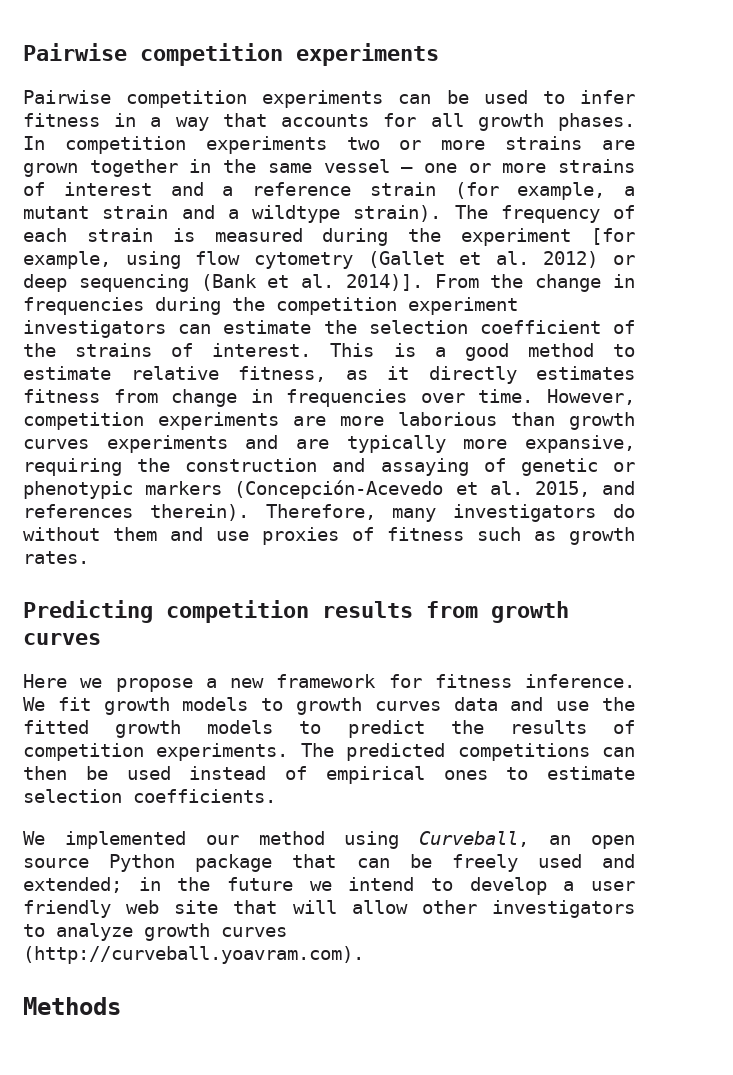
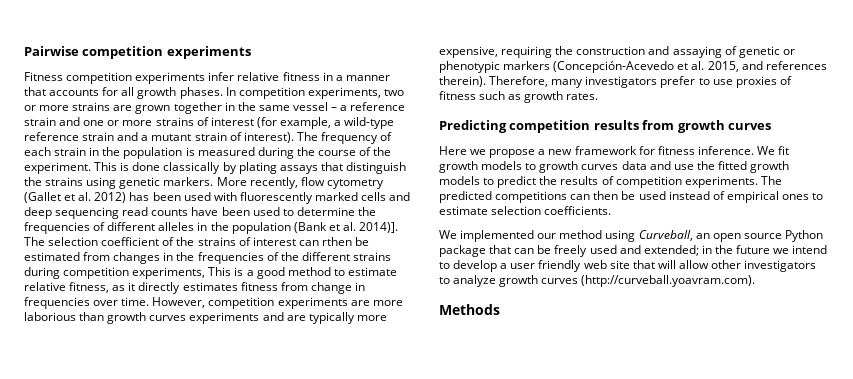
- Pairwise competition experiments can be used to infer fitness in a way that accounts for all growth phases.
+ Fitness competition experiments infer relative fitness in a manner that accounts for all growth phases.
- In competition experiments two or more strains are grown together in the same vessel – one or more strains of interest and a reference strain (for example, a mutant strain and a wildtype strain).
+ In competition experiments, two or more strains are grown together in the same vessel – a reference strain and one or more strains of interest (for example, a wild-type reference strain and a mutant strain of interest).
- The frequency of each strain is measured during the experiment [for example, using flow cytometry (Gallet et al. 2012) or deep sequencing (Bank et al. 2014)]. From the change in frequencies during the competition experiment investigators can estimate the selection coefficient of the strains of interest. This is a good method to estimate relative fitness, as it directly estimates fitness from change in frequencies over time.
+ The frequency of each strain in the population is measured during the course of the experiment. This is done classically by plating assays that distinguish the strains using genetic markers. More recently, flow cytometry (Gallet et al. 2012) has been used with fluorescently marked cells and deep sequencing read counts have been used to determine the frequencies of different alleles in the population (Bank et al. 2014)]. The selection coefficient of the strains of interest can rthen be estimated from changes in the frequencies of the different strains during competition experiments, This is a good method to estimate relative fitness, as it directly estimates fitness from change in frequencies over time.
- However, competition experiments are more laborious than growth curves experiments and are typically more expansive, requiring the construction and assaying of genetic or phenotypic markers (Concepción-Acevedo et al. 2015, and references therein).
+ However, competition experiments are more laborious than growth curves experiments and are typically more expensive, requiring the construction and assaying of genetic or phenotypic markers (Concepción-Acevedo et al. 2015, and references therein).
- Therefore, many investigators do without them and use proxies of fitness such as growth rates.
+ Therefore, many investigators prefer to use proxies of fitness such as growth rates.

